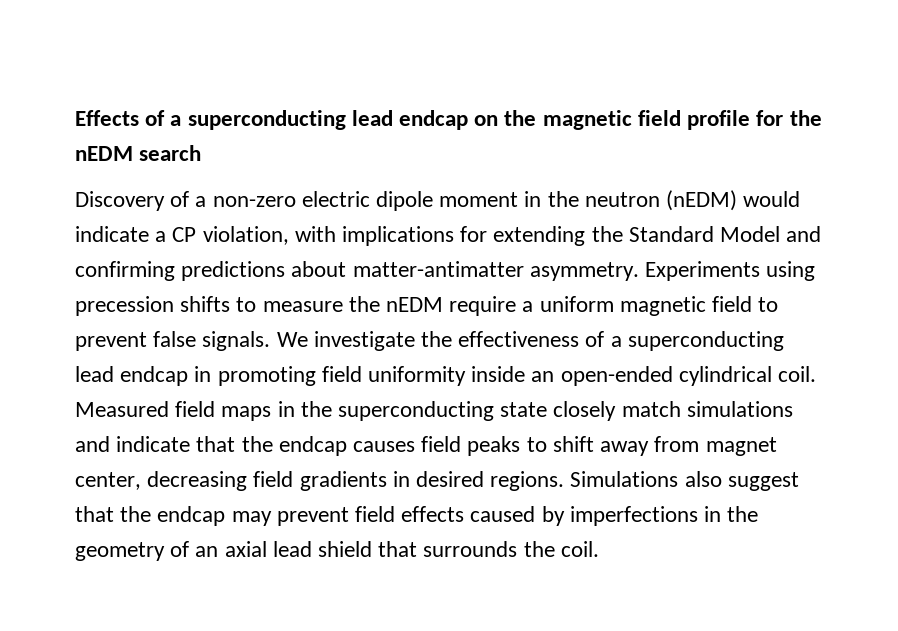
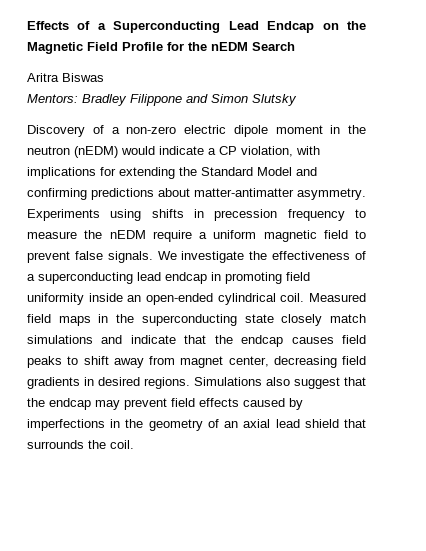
- Effects of a superconducting lead endcap on the magnetic field profile for the nEDM search
+ Effects of a Superconducting Lead Endcap on the Magnetic Field Profile for the nEDM Search
+ Aritra Biswas
+ Mentors: Bradley Filippone and Simon Slutsky
- Experiments using precession shifts to measure the nEDM require a uniform magnetic field to prevent false signals.
+ Experiments using shifts in precession frequency to measure the nEDM require a uniform magnetic field to prevent false signals.

